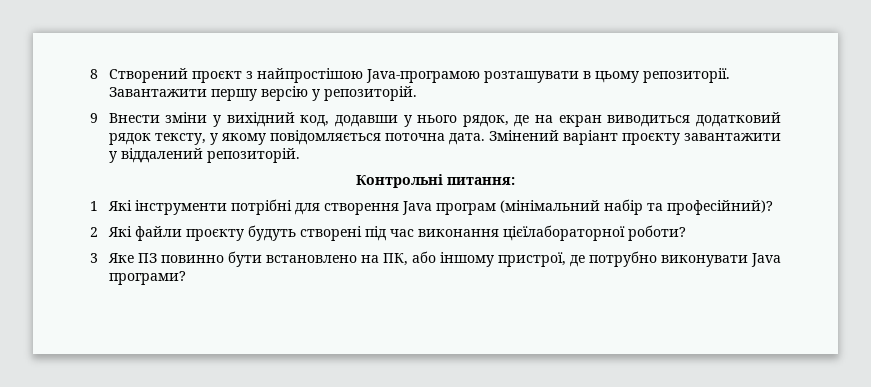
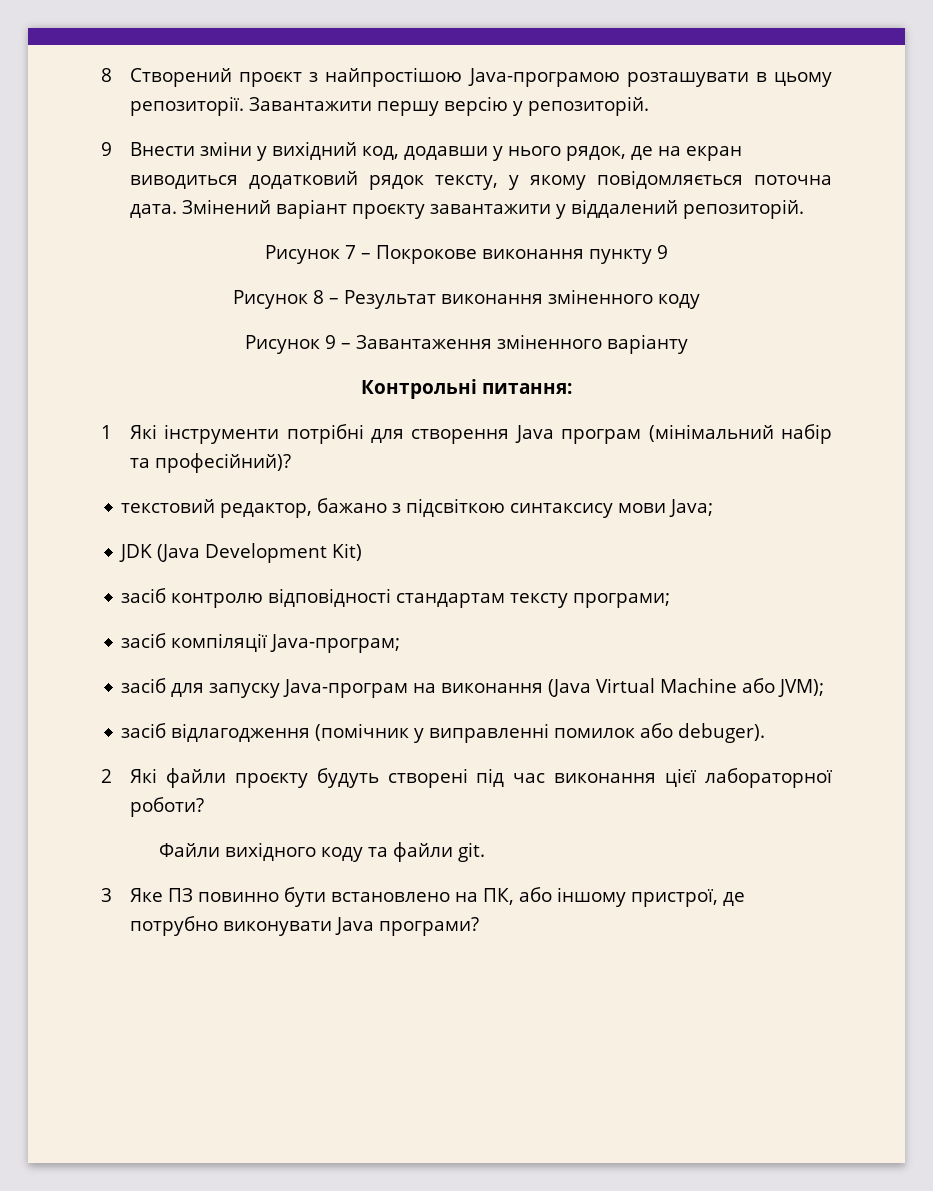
+ Рисунок 7 – Покрокове виконання пункту 9
+ Рисунок 8 – Результат виконання зміненного коду
+ Рисунок 9 – Завантаження зміненного варіанту
+ текстовий редактор, бажано з підсвіткою синтаксису мови Java;
+ JDK (Java Development Kit)
+ засіб контролю відповідності стандартам тексту програми;
+ засіб компіляції Java-програм;
+ засіб для запуску Java-програм на виконання (Java Virtual Machine або JVM);
+ засіб відлагодження (помічник у виправленні помилок або debuger).
- 2 Які файли проєкту будуть створені під час виконання цієїлабораторної роботи?
+ 2 Які файли проєкту будуть створені під час виконання цієї лабораторної роботи?
+ Файли вихідного коду та файли git.

